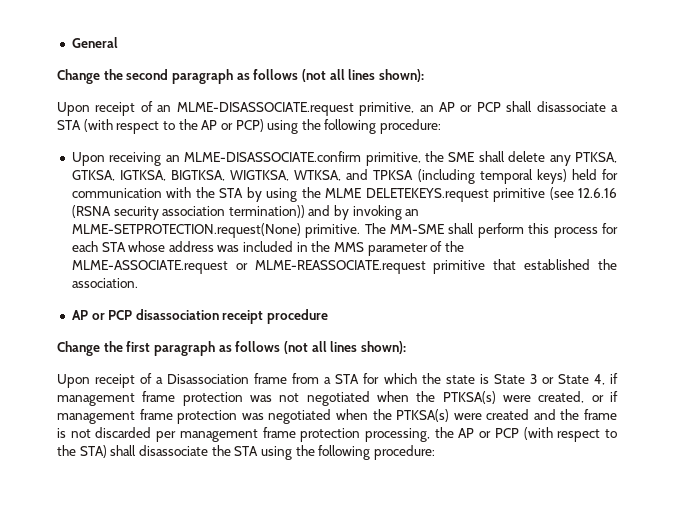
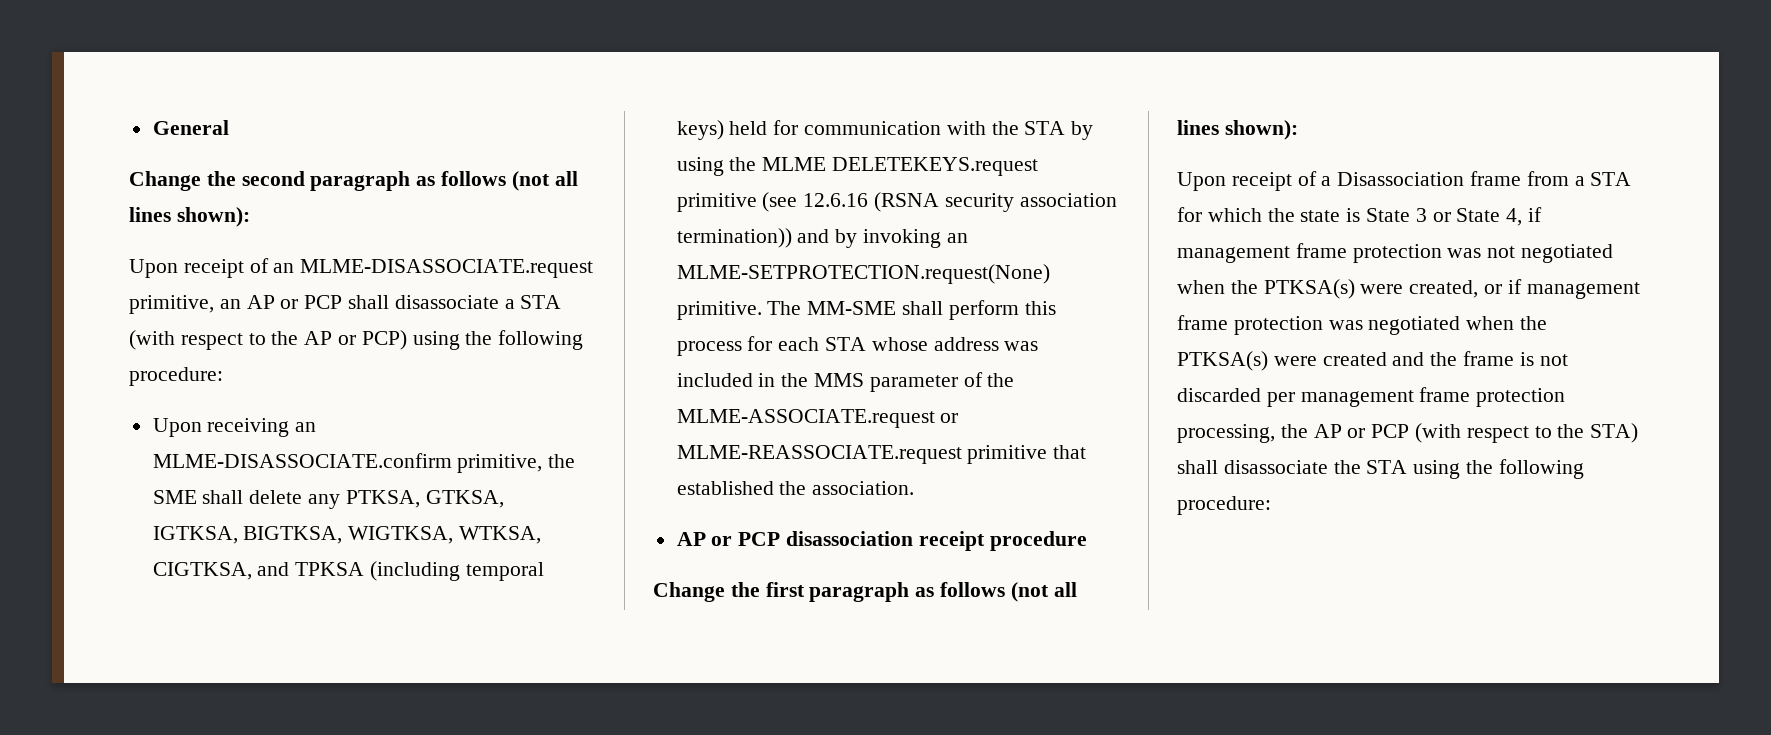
- Upon receiving an MLME-DISASSOCIATE.confirm primitive, the SME shall delete any PTKSA, GTKSA, IGTKSA, BIGTKSA, WIGTKSA, WTKSA, and TPKSA (including temporal keys) held for communication with the STA by using the MLME DELETEKEYS.request primitive (see 12.6.16 (RSNA security association termination)) and by invoking an MLME-SETPROTECTION.request(None) primitive.
+ Upon receiving an MLME-DISASSOCIATE.confirm primitive, the SME shall delete any PTKSA, GTKSA, IGTKSA, BIGTKSA, WIGTKSA, WTKSA, CIGTKSA, and TPKSA (including temporal keys) held for communication with the STA by using the MLME DELETEKEYS.request primitive (see 12.6.16 (RSNA security association termination)) and by invoking an MLME-SETPROTECTION.request(None) primitive.

